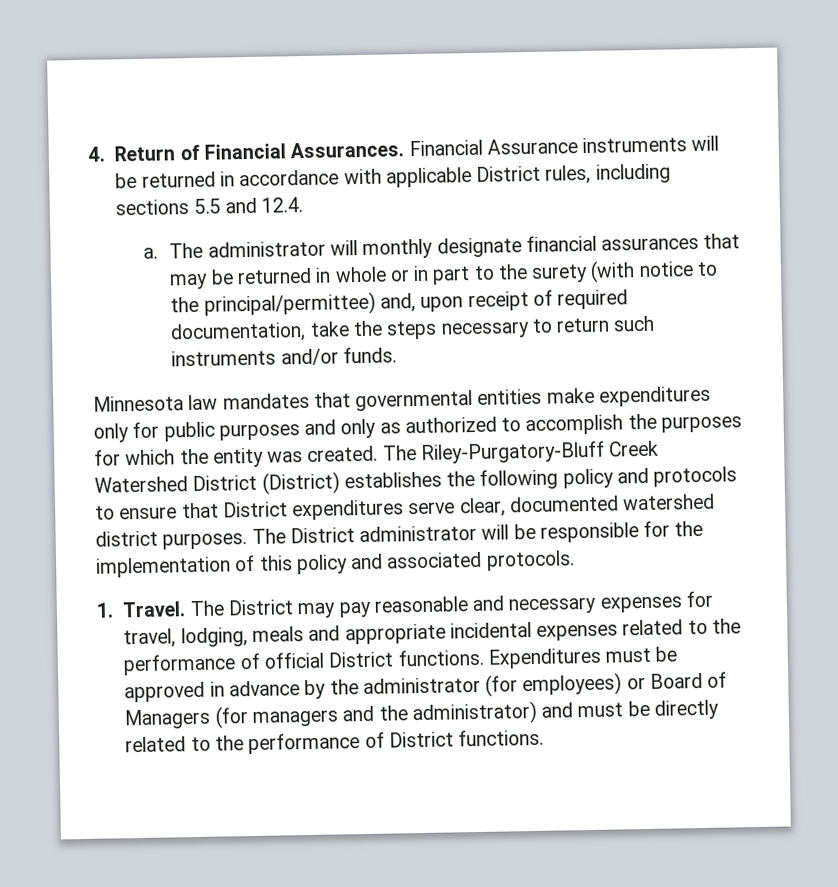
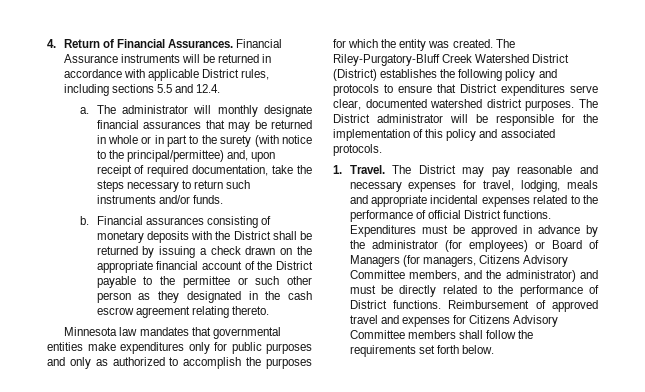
+ b. Financial assurances consisting of monetary deposits with the District shall be returned by issuing a check drawn on the appropriate financial account of the District payable to the permittee or such other person as they designated in the cash escrow agreement relating thereto.
- Expenditures must be approved in advance by the administrator (for employees) or Board of Managers (for managers and the administrator) and must be directly related to the performance of District functions.
+ Expenditures must be approved in advance by the administrator (for employees) or Board of Managers (for managers, Citizens Advisory Committee members, and the administrator) and must be directly related to the performance of District functions.
+ Reimbursement of approved travel and expenses for Citizens Advisory Committee members shall follow the requirements set forth below.

